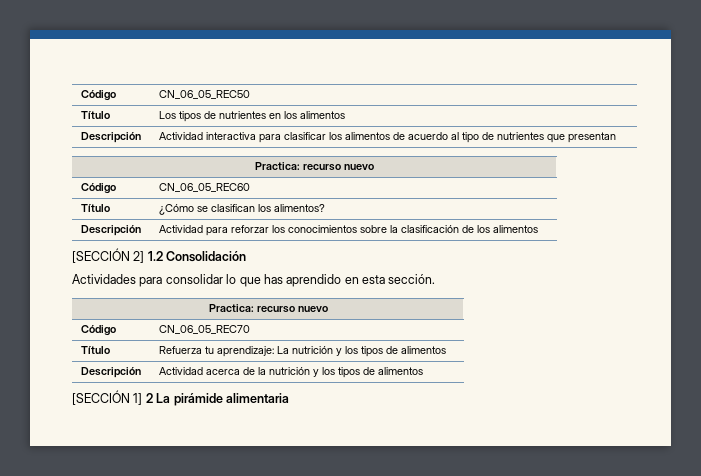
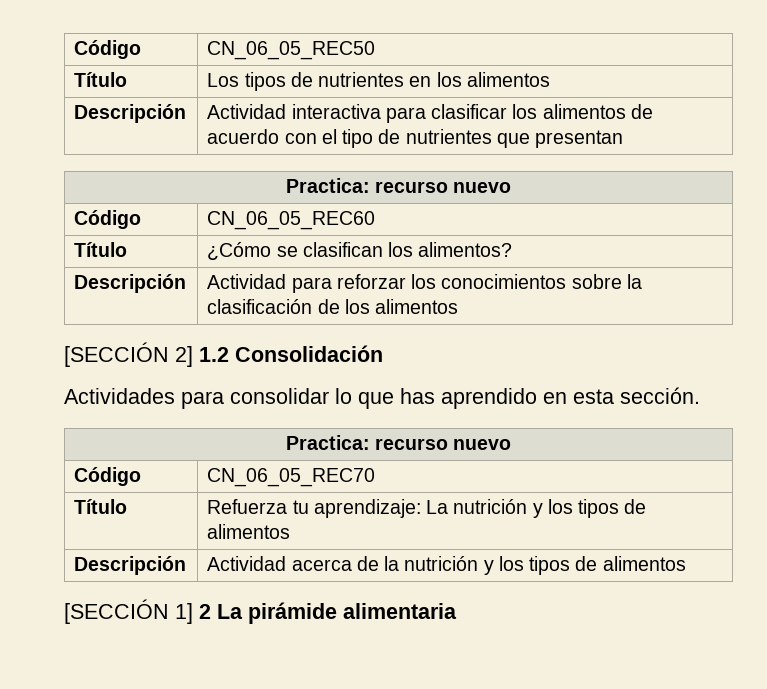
- Descripción | Actividad interactiva para clasificar los alimentos de acuerdo al tipo de nutrientes que presentan
+ Descripción | Actividad interactiva para clasificar los alimentos de acuerdo con el tipo de nutrientes que presentan

